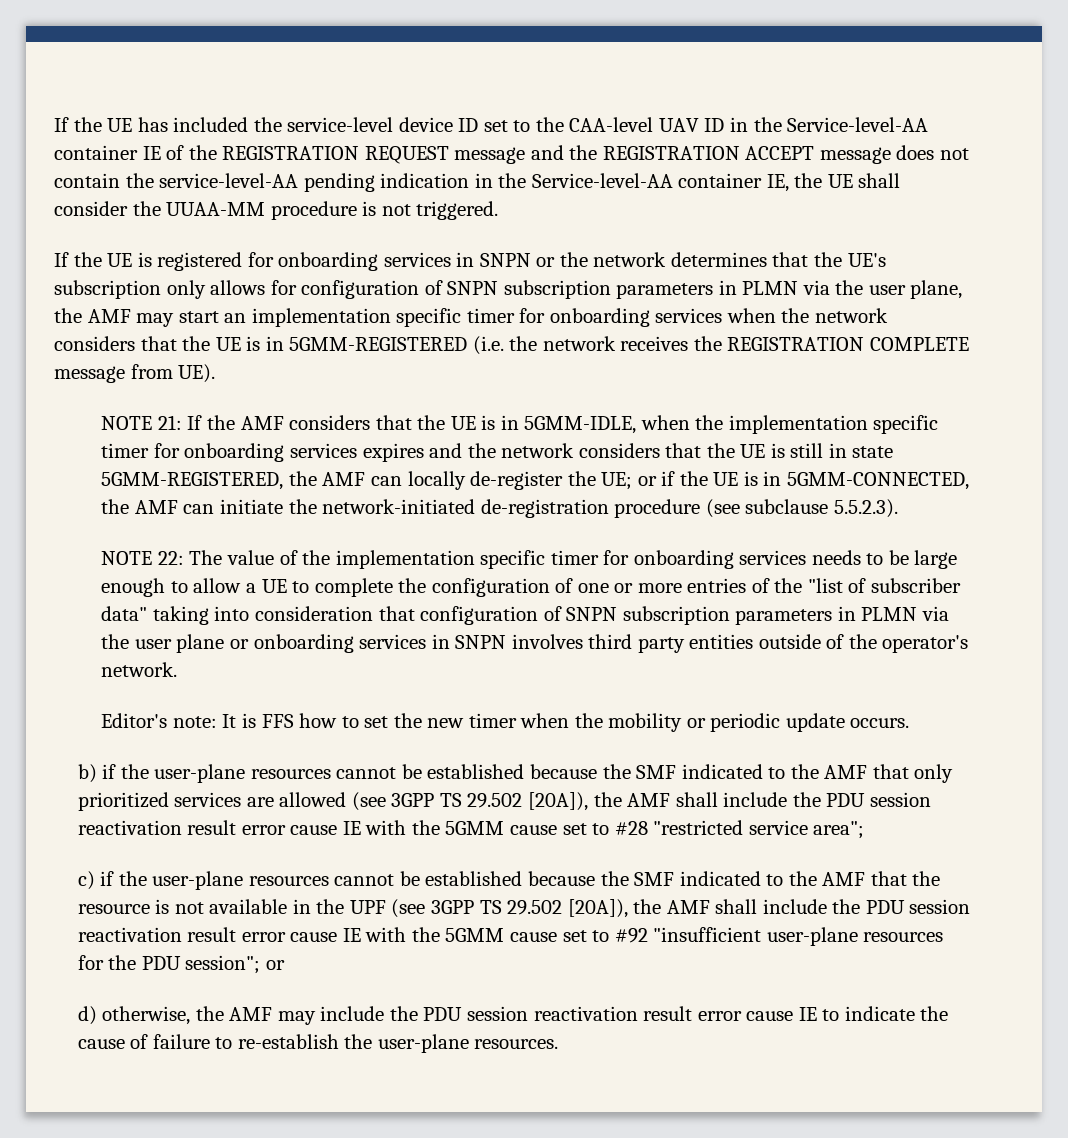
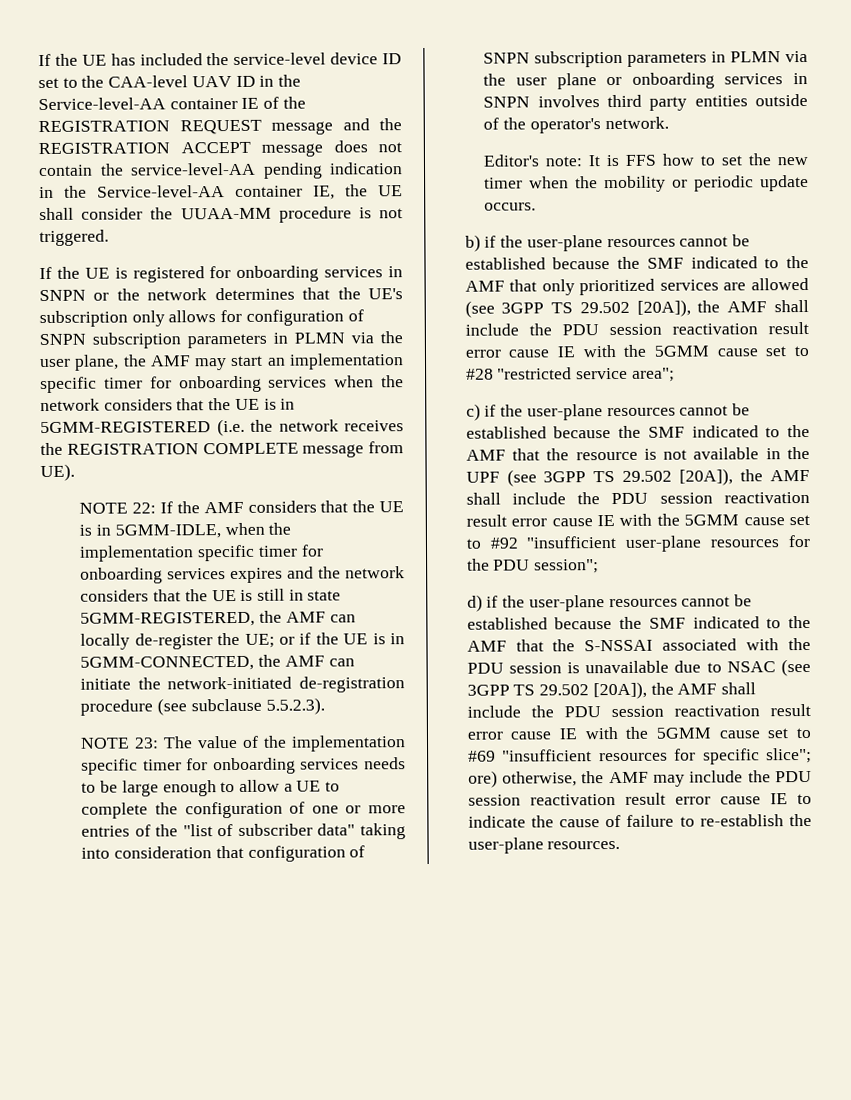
- NOTE 21: If the AMF considers that the UE is in 5GMM-IDLE, when the implementation specific timer for onboarding services expires and the network considers that the UE is still in state 5GMM-REGISTERED, the AMF can locally de-register the UE; or if the UE is in 5GMM-CONNECTED, the AMF can initiate the network-initiated de-registration procedure (see subclause 5.5.2.3).
+ NOTE 22: If the AMF considers that the UE is in 5GMM-IDLE, when the implementation specific timer for onboarding services expires and the network considers that the UE is still in state 5GMM-REGISTERED, the AMF can locally de-register the UE; or if the UE is in 5GMM-CONNECTED, the AMF can initiate the network-initiated de-registration procedure (see subclause 5.5.2.3).
- NOTE 22:
+ NOTE 23:
- c) if the user-plane resources cannot be established because the SMF indicated to the AMF that the resource is not available in the UPF (see 3GPP TS 29.502 [20A]), the AMF shall include the PDU session reactivation result error cause IE with the 5GMM cause set to #92 "insufficient user-plane resources for the PDU session"; or
+ c) if the user-plane resources cannot be established because the SMF indicated to the AMF that the resource is not available in the UPF (see 3GPP TS 29.502 [20A]), the AMF shall include the PDU session reactivation result error cause IE with the 5GMM cause set to #92 "insufficient user-plane resources for the PDU session";
- d) otherwise, the AMF may include the PDU session reactivation result error cause IE to indicate the cause of failure to re-establish the user-plane resources.
+ d) if the user-plane resources cannot be established because the SMF indicated to the AMF that the S-NSSAI associated with the PDU session is unavailable due to NSAC (see 3GPP TS 29.502 [20A]), the AMF shall include the PDU session reactivation result error cause IE with the 5GMM cause set to #69 "insufficient resources for specific slice"; ore) otherwise, the AMF may include the PDU session reactivation result error cause IE to indicate the cause of failure to re-establish the user-plane resources.

